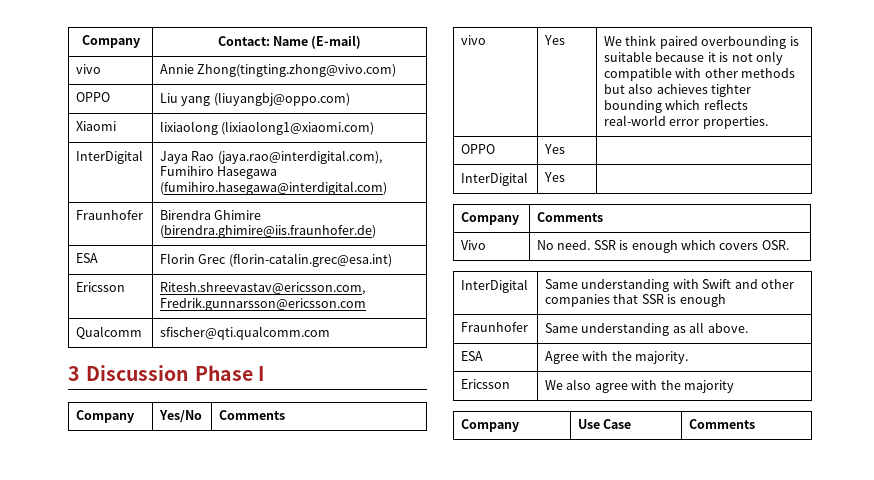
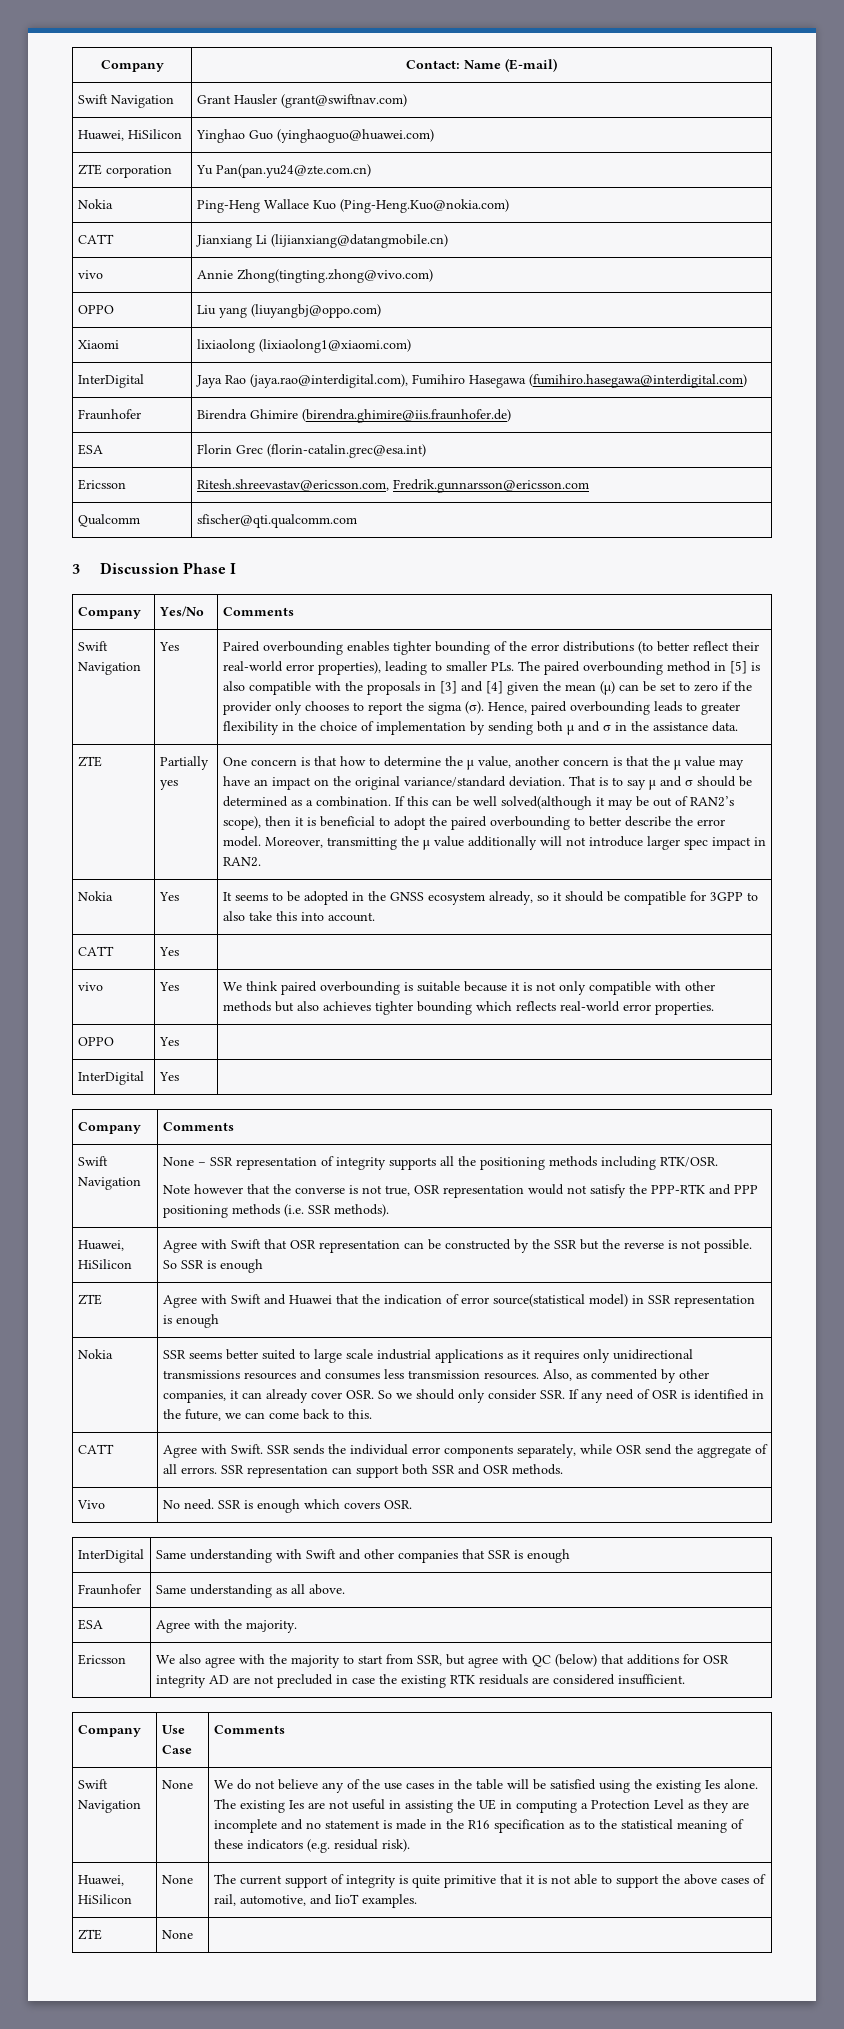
+ Swift Navigation | Grant Hausler (grant@swiftnav.com)
+ Huawei, HiSilicon | Yinghao Guo (yinghaoguo@huawei.com)
+ ZTE corporation | Yu Pan(pan.yu24@zte.com.cn)
+ Nokia | Ping-Heng Wallace Kuo (Ping-Heng.Kuo@nokia.com)
+ CATT | Jianxiang Li (lijianxiang@datangmobile.cn)
+ Swift Navigation | Yes | Paired overbounding enables tighter bounding of the error distributions (to better reflect their real-world error properties), leading to smaller PLs. The paired overbounding method in [5] is also compatible with the proposals in [3] and [4] given the mean (µ) can be set to zero if the provider only chooses to report the sigma (σ). Hence, paired overbounding leads to greater flexibility in the choice of implementation by sending both µ and σ in the assistance data.
+ ZTE | Partially yes | One concern is that how to determine the μ value, another concern is that the μ value may have an impact on the original variance/standard deviation. That is to say μ and σ should be determined as a combination. If this can be well solved(although it may be out of RAN2’s scope), then it is beneficial to adopt the paired overbounding to better describe the error model. Moreover, transmitting the μ value additionally will not introduce larger spec impact in RAN2.
+ Nokia | Yes | It seems to be adopted in the GNSS ecosystem already, so it should be compatible for 3GPP to also take this into account.
+ CATT | Yes |
+ Swift Navigation | None – SSR representation of integrity supports all the positioning methods including RTK/OSR.
+ Note however that the converse is not true, OSR representation would not satisfy the PPP-RTK and PPP positioning methods (i.e. SSR methods).
+ Huawei, HiSilicon | Agree with Swift that OSR representation can be constructed by the SSR but the reverse is not possible. So SSR is enough
+ ZTE | Agree with Swift and Huawei that the indication of error source(statistical model) in SSR representation is enough
+ Nokia | SSR seems better suited to large scale industrial applications as it requires only unidirectional transmissions resources and consumes less transmission resources. Also, as commented by other companies, it can already cover OSR. So we should only consider SSR. If any need of OSR is identified in the future, we can come back to this.
+ CATT | Agree with Swift. SSR sends the individual error components separately, while OSR send the aggregate of all errors. SSR representation can support both SSR and OSR methods.
- Ericsson | We also agree with the majority
+ Ericsson | We also agree with the majority to start from SSR, but agree with QC (below) that additions for OSR integrity AD are not precluded in case the existing RTK residuals are considered insufficient.
  Company | Use Case | Comments
+ Swift Navigation | None | We do not believe any of the use cases in the table will be satisfied using the existing Ies alone. The existing Ies are not useful in assisting the UE in computing a Protection Level as they are incomplete and no statement is made in the R16 specification as to the statistical meaning of these indicators (e.g. residual risk).
+ Huawei, HiSilicon | None | The current support of integrity is quite primitive that it is not able to support the above cases of rail, automotive, and IioT examples.
+ ZTE | None |

